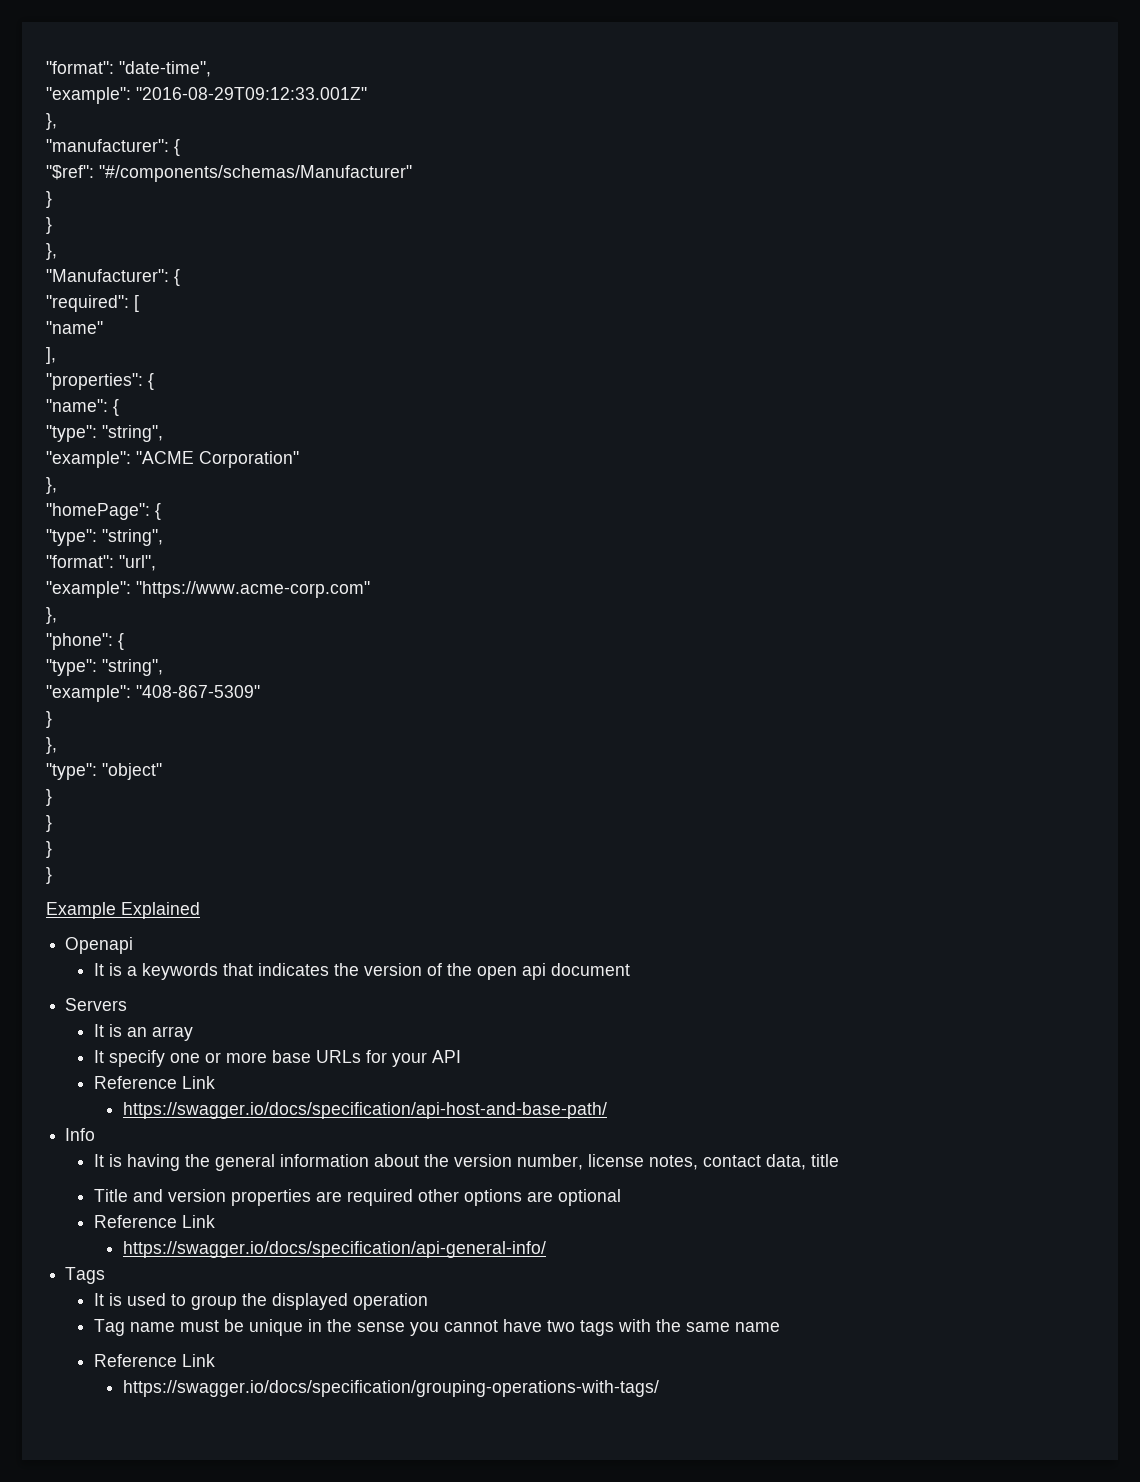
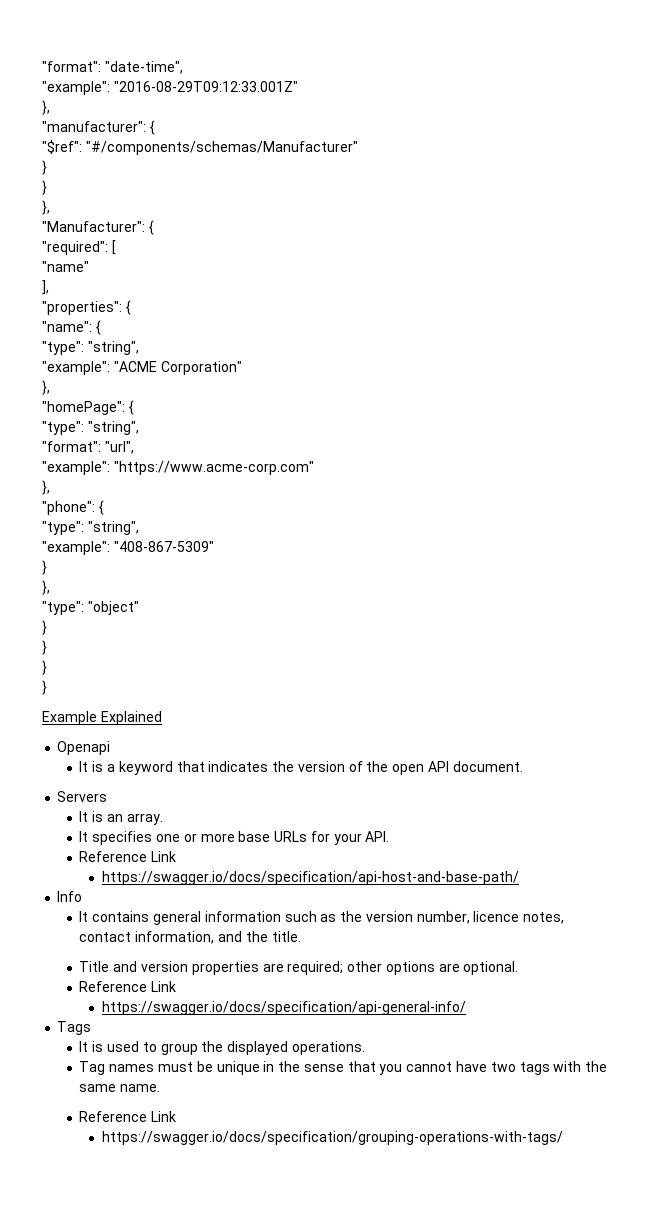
- It is a keywords that indicates the version of the open api document
+ It is a keyword that indicates the version of the open API document.
- It is an array
- It specify one or more base URLs for your API
+ It is an array.
+ It specifies one or more base URLs for your API.
- It is having the general information about the version number, license notes, contact data, title
+ It contains general information such as the version number, licence notes, contact information, and the title.
- Title and version properties are required other options are optional
+ Title and version properties are required; other options are optional.
- It is used to group the displayed operation
+ It is used to group the displayed operations.
- Tag name must be unique in the sense you cannot have two tags with the same name
+ Tag names must be unique in the sense that you cannot have two tags with the same name.

